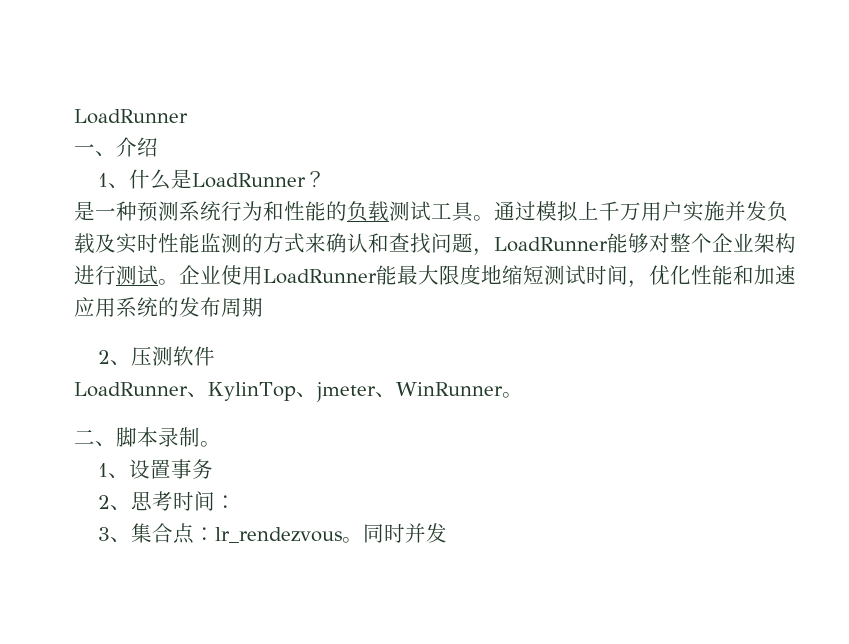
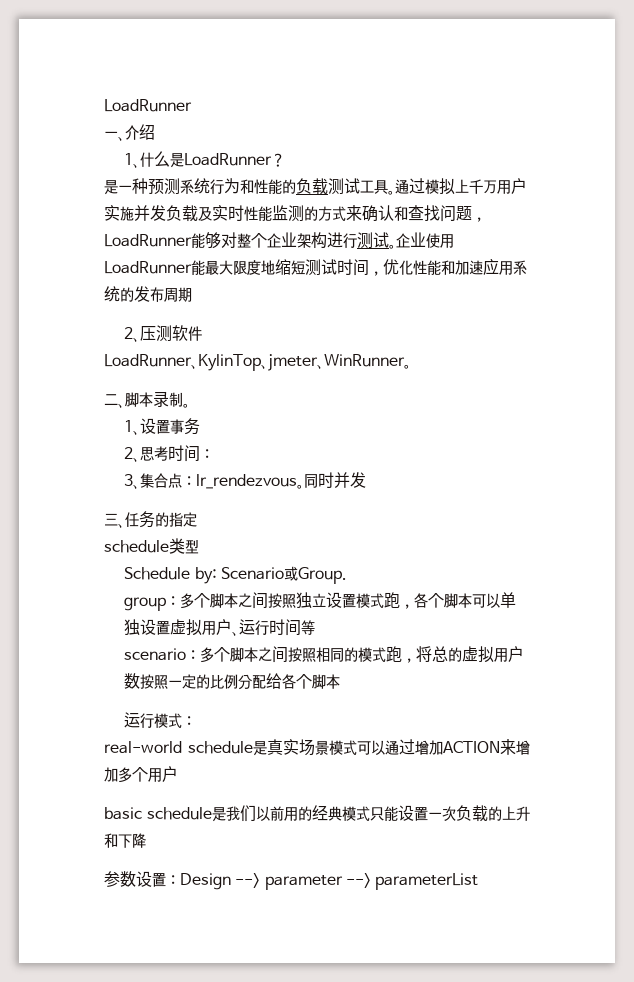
+ 三、任务的指定
+ schedule类型
+ Schedule by: Scenario或Group.
+ group：多个脚本之间按照独立设置模式跑，各个脚本可以单独设置虚拟用户、运行时间等
+ scenario：多个脚本之间按照相同的模式跑，将总的虚拟用户数按照一定的比例分配给各个脚本
+ 运行模式：
+ real-world schedule是真实场景模式可以通过增加ACTION来增加多个用户
+ basic schedule是我们以前用的经典模式只能设置一次负载的上升和下降
+ 参数设置：Design --> parameter --> parameterList

